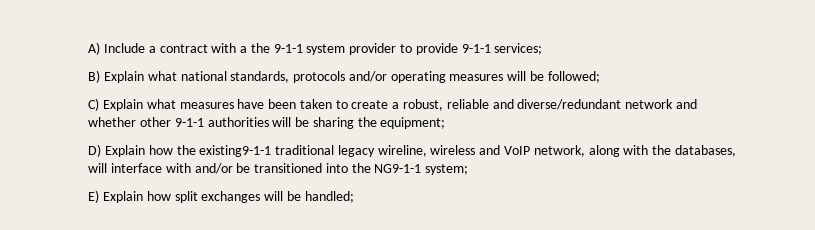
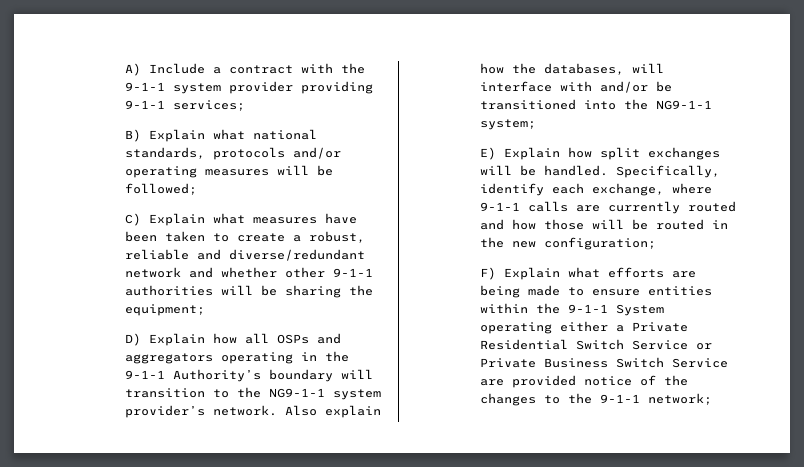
- A) Include a contract with a the 9-1-1 system provider to provide 9-1-1 services;
+ A) Include a contract with the 9-1-1 system provider providing 9-1-1 services;
- D) Explain how the existing9-1-1 traditional legacy wireline, wireless and VoIP network, along with the databases, will interface with and/or be transitioned into the NG9-1-1 system;
+ D) Explain how all OSPs and aggregators operating in the 9-1-1 Authority’s boundary will transition to the NG9-1-1 system provider’s network. Also explain how the databases, will interface with and/or be transitioned into the NG9-1-1 system;
- E) Explain how split exchanges will be handled;
+ E) Explain how split exchanges will be handled. Specifically, identify each exchange, where 9-1-1 calls are currently routed and how those will be routed in the new configuration;
+ F) Explain what efforts are being made to ensure entities within the 9-1-1 System operating either a Private Residential Switch Service or Private Business Switch Service are provided notice of the changes to the 9-1-1 network;

